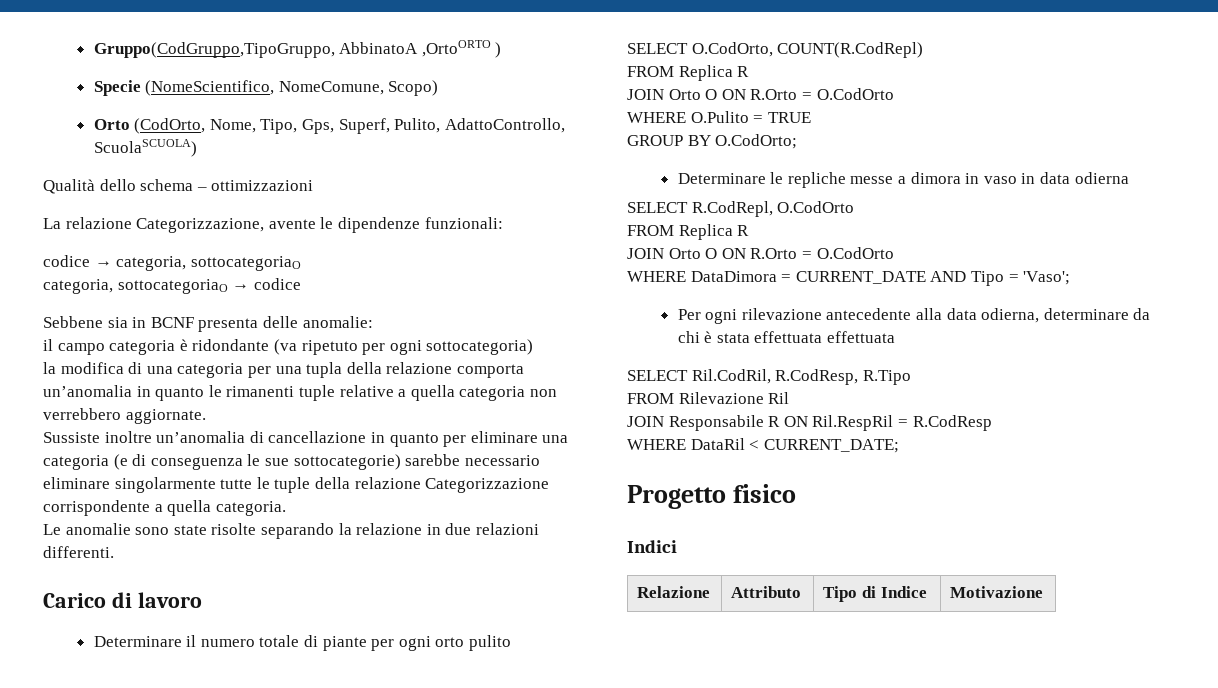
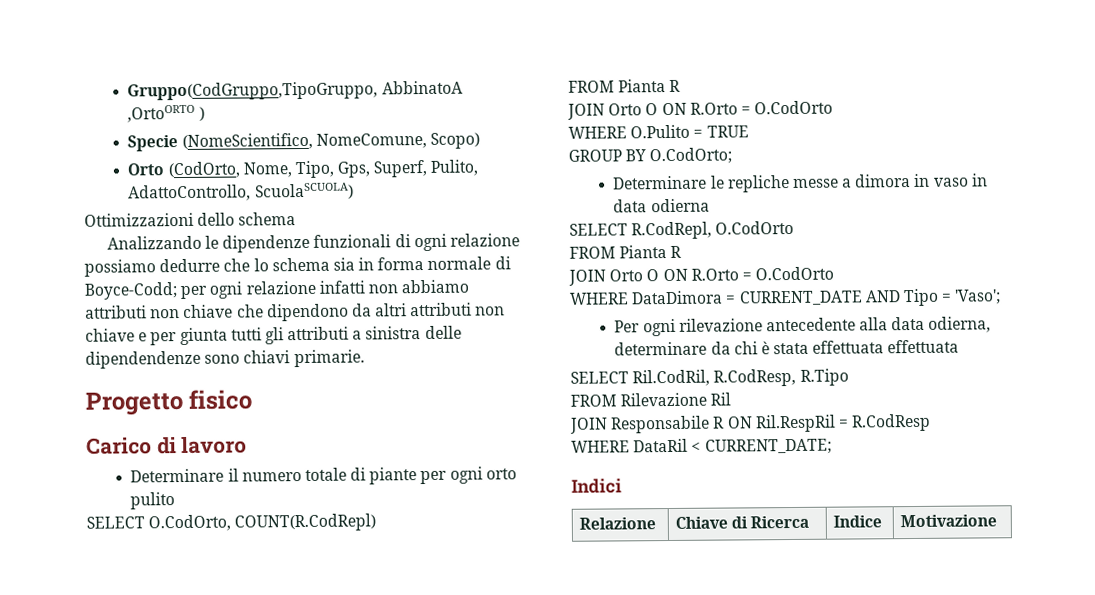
- Qualità dello schema – ottimizzazioni
- La relazione Categorizzazione, avente le dipendenze funzionali:
- codice → categoria, sottocategoriaO
- categoria, sottocategoriaO → codice
- Sebbene sia in BCNF presenta delle anomalie:
- il campo categoria è ridondante (va ripetuto per ogni sottocategoria)
- la modifica di una categoria per una tupla della relazione comporta un’anomalia in quanto le rimanenti tuple relative a quella categoria non verrebbero aggiornate.
- Sussiste inoltre un’anomalia di cancellazione in quanto per eliminare una categoria (e di conseguenza le sue sottocategorie) sarebbe necessario eliminare singolarmente tutte le tuple della relazione Categorizzazione corrispondente a quella categoria.
- Le anomalie sono state risolte separando la relazione in due relazioni differenti.
+ Ottimizzazioni dello schema
+ Analizzando le dipendenze funzionali di ogni relazione possiamo dedurre che lo schema sia in forma normale di Boyce-Codd; per ogni relazione infatti non abbiamo attributi non chiave che dipendono da altri attributi non chiave e per giunta tutti gli attributi a sinistra delle dipendendenze sono chiavi primarie.
+ Progetto fisico
  SELECT O.CodOrto, COUNT(R.CodRepl)
- FROM Replica R
+ FROM Pianta R
  SELECT R.CodRepl, O.CodOrto
- FROM Replica R
+ FROM Pianta R
- Progetto fisico
- Relazione | Attributo | Tipo di Indice | Motivazione
+ Relazione | Chiave di Ricerca | Indice | Motivazione

